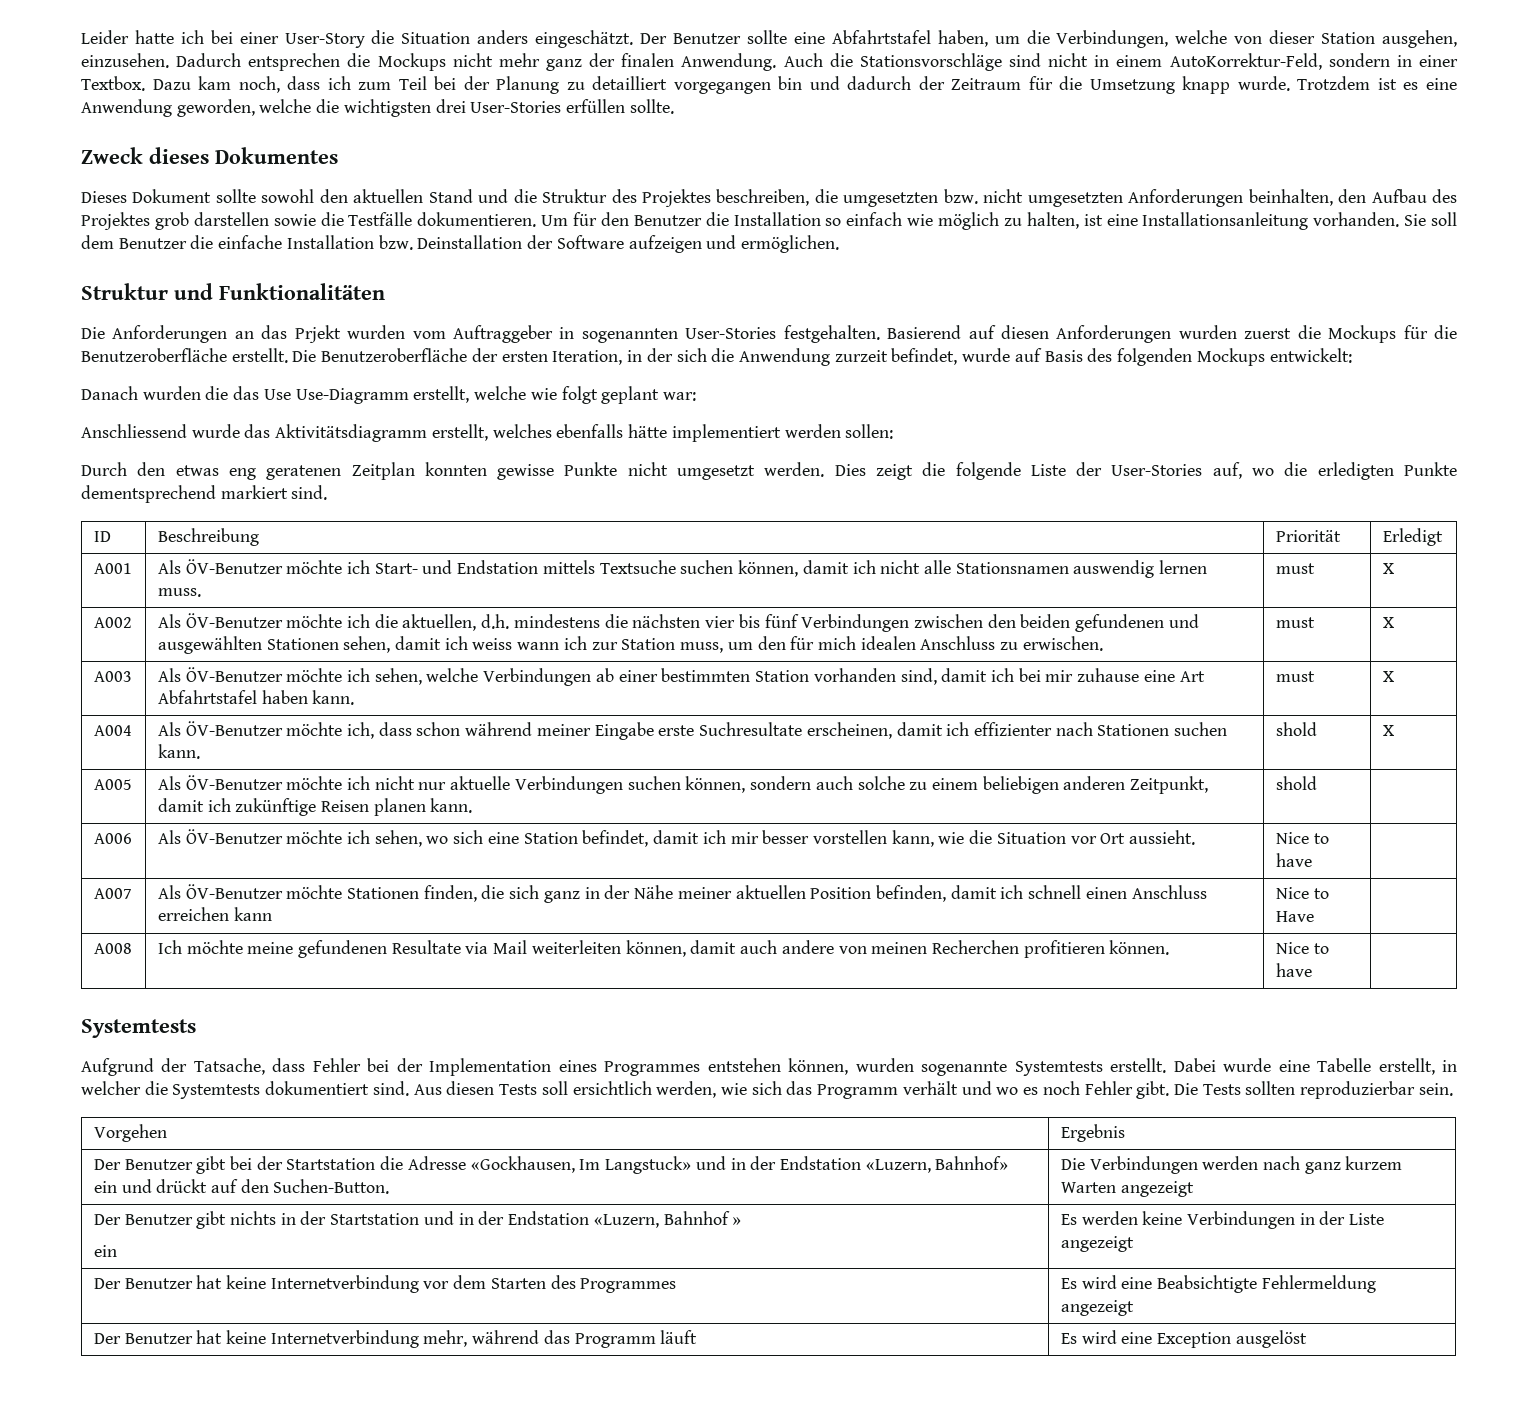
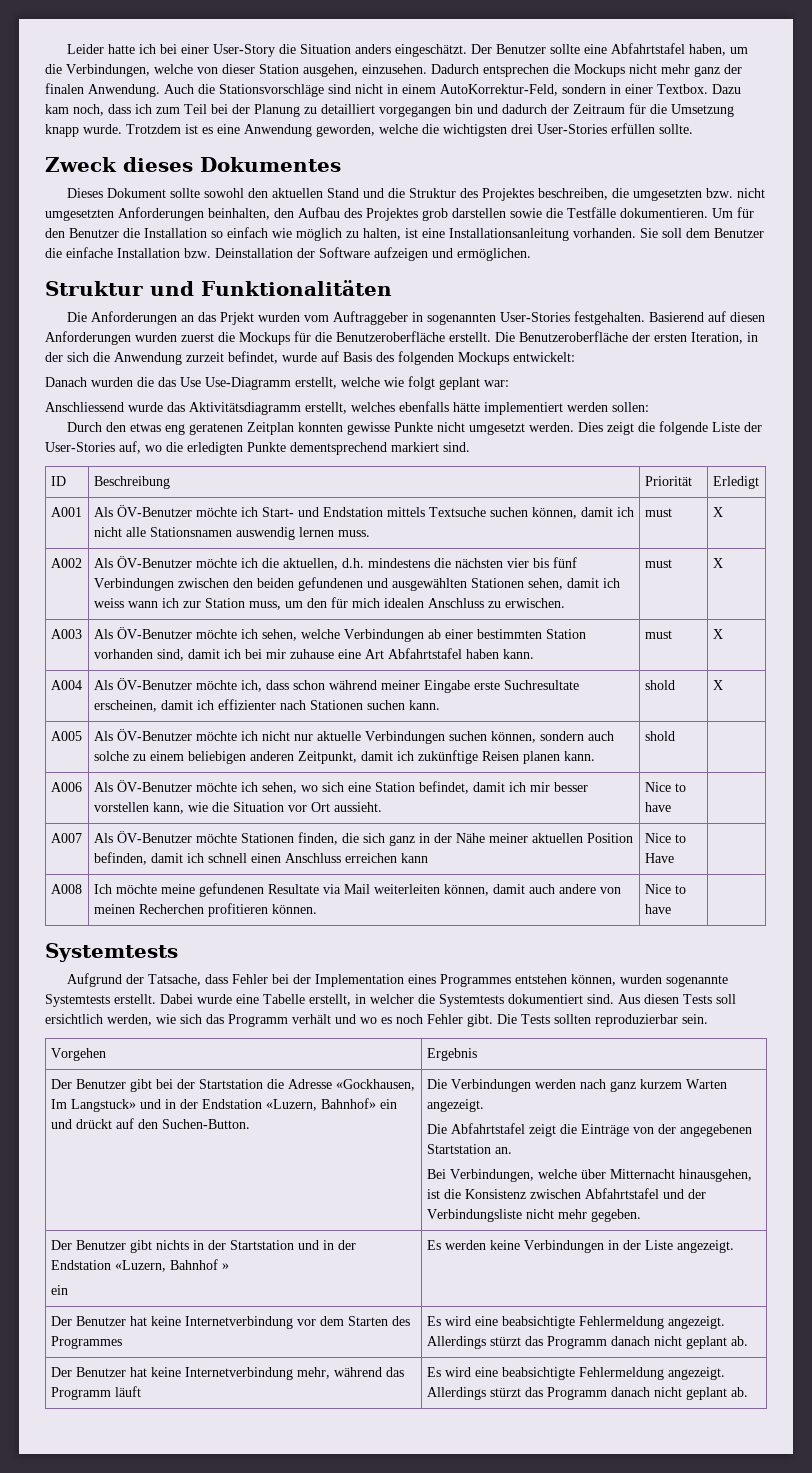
- Die Verbindungen werden nach ganz kurzem Warten angezeigt
+ Die Verbindungen werden nach ganz kurzem Warten angezeigt.
+ Die Abfahrtstafel zeigt die Einträge von der angegebenen Startstation an.
+ Bei Verbindungen, welche über Mitternacht hinausgehen, ist die Konsistenz zwischen Abfahrtstafel und der Verbindungsliste nicht mehr gegeben.
  Der Benutzer gibt nichts in der Startstation und in der Endstation «Luzern, Bahnhof »
- ein | Es werden keine Verbindungen in der Liste angezeigt
+ ein | Es werden keine Verbindungen in der Liste angezeigt.
- Der Benutzer hat keine Internetverbindung vor dem Starten des Programmes | Es wird eine Beabsichtigte Fehlermeldung angezeigt
+ Der Benutzer hat keine Internetverbindung vor dem Starten des Programmes | Es wird eine beabsichtigte Fehlermeldung angezeigt. Allerdings stürzt das Programm danach nicht geplant ab.
- Der Benutzer hat keine Internetverbindung mehr, während das Programm läuft | Es wird eine Exception ausgelöst
+ Der Benutzer hat keine Internetverbindung mehr, während das Programm läuft | Es wird eine beabsichtigte Fehlermeldung angezeigt. Allerdings stürzt das Programm danach nicht geplant ab.

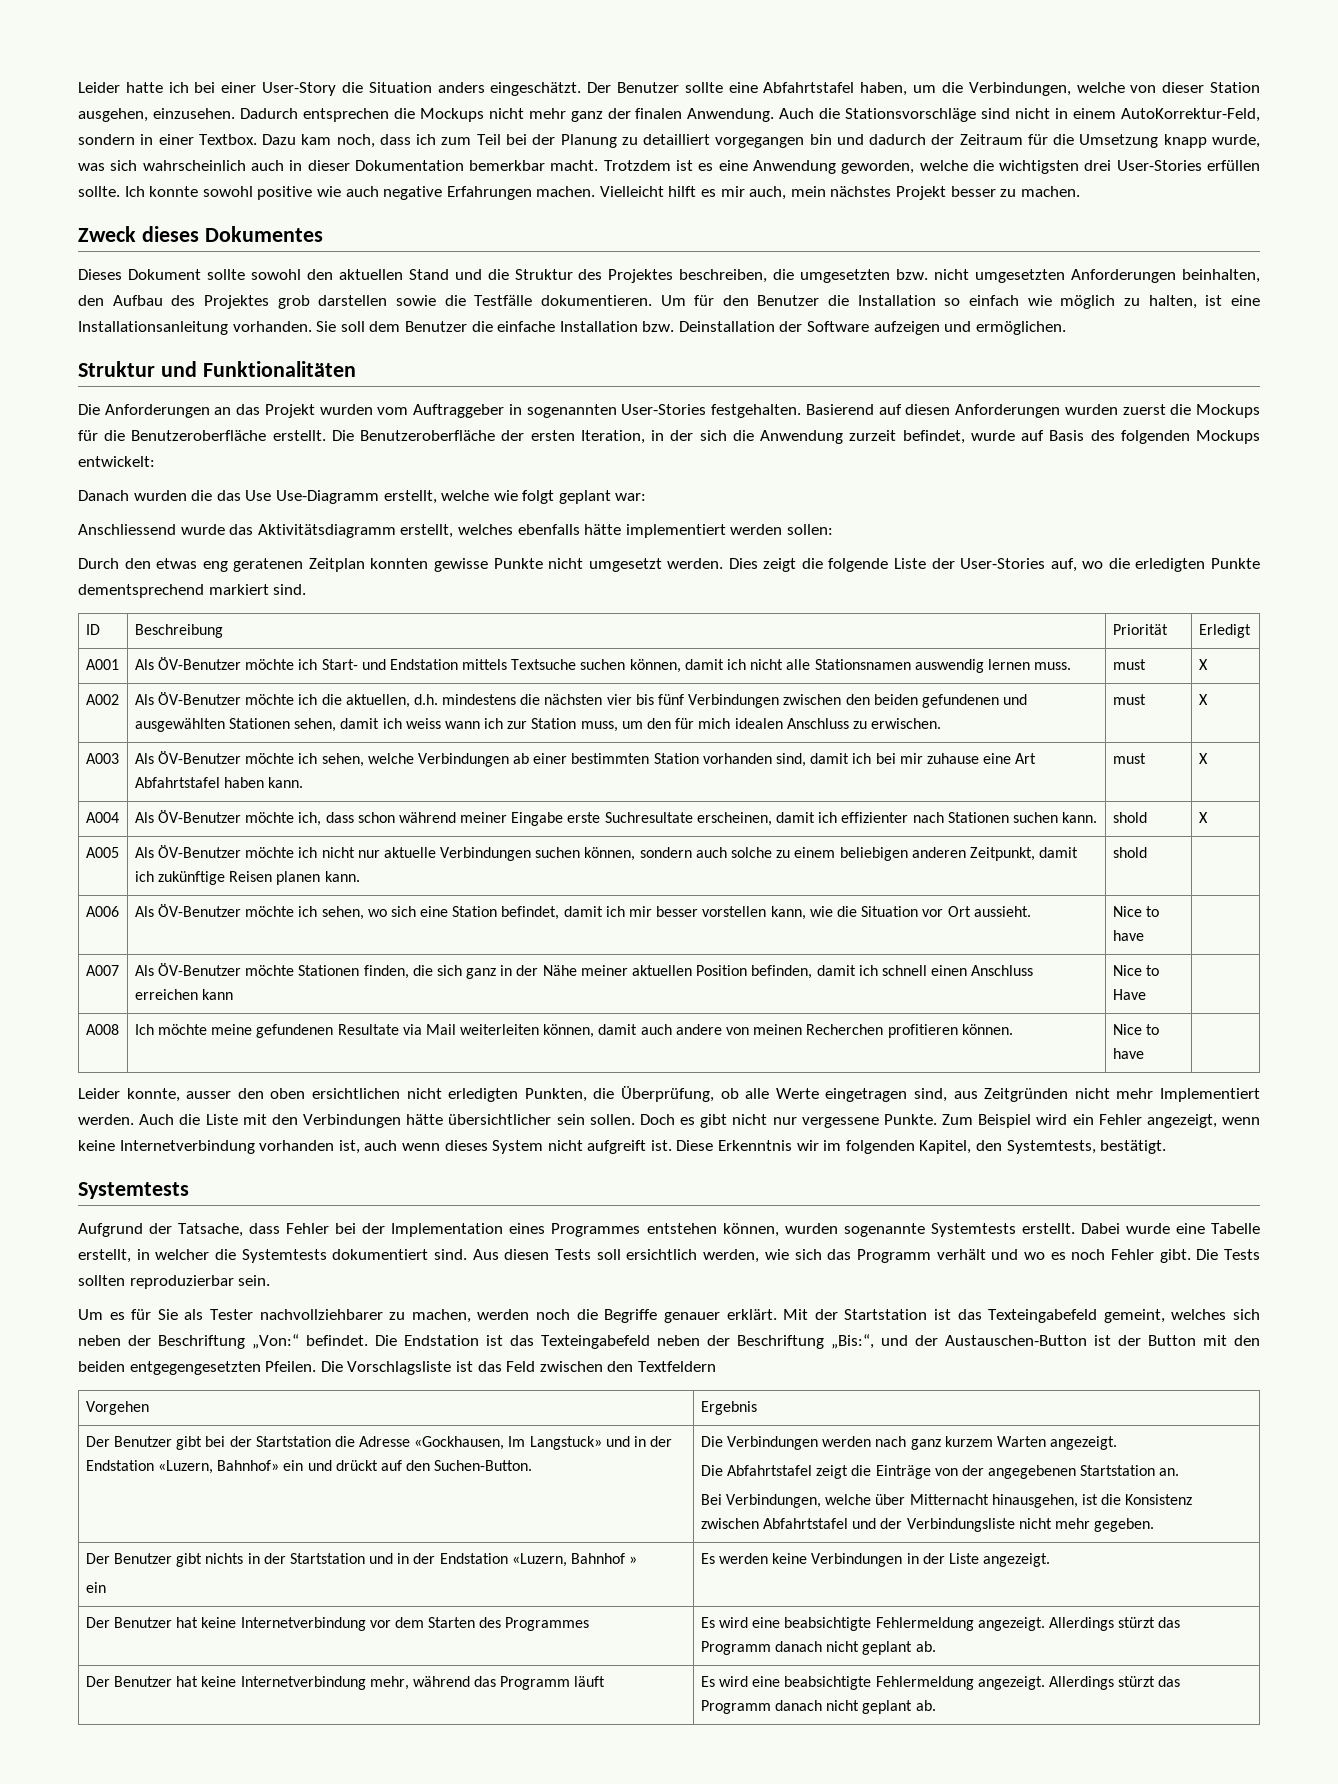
- Dazu kam noch, dass ich zum Teil bei der Planung zu detailliert vorgegangen bin und dadurch der Zeitraum für die Umsetzung knapp wurde.
+ Dazu kam noch, dass ich zum Teil bei der Planung zu detailliert vorgegangen bin und dadurch der Zeitraum für die Umsetzung knapp wurde, was sich wahrscheinlich auch in dieser Dokumentation bemerkbar macht.
+ Ich konnte sowohl positive wie auch negative Erfahrungen machen. Vielleicht hilft es mir auch, mein nächstes Projekt besser zu machen.
- Die Anforderungen an das Prjekt wurden vom Auftraggeber in sogenannten User-Stories festgehalten.
+ Die Anforderungen an das Projekt wurden vom Auftraggeber in sogenannten User-Stories festgehalten.
+ Leider konnte, ausser den oben ersichtlichen nicht erledigten Punkten, die Überprüfung, ob alle Werte eingetragen sind, aus Zeitgründen nicht mehr Implementiert werden. Auch die Liste mit den Verbindungen hätte übersichtlicher sein sollen. Doch es gibt nicht nur vergessene Punkte. Zum Beispiel wird ein Fehler angezeigt, wenn keine Internetverbindung vorhanden ist, auch wenn dieses System nicht aufgreift ist. Diese Erkenntnis wir im folgenden Kapitel, den Systemtests, bestätigt.
+ Um es für Sie als Tester nachvollziehbarer zu machen, werden noch die Begriffe genauer erklärt. Mit der Startstation ist das Texteingabefeld gemeint, welches sich neben der Beschriftung „Von:“ befindet. Die Endstation ist das Texteingabefeld neben der Beschriftung „Bis:“, und der Austauschen-Button ist der Button mit den beiden entgegengesetzten Pfeilen. Die Vorschlagsliste ist das Feld zwischen den Textfeldern

